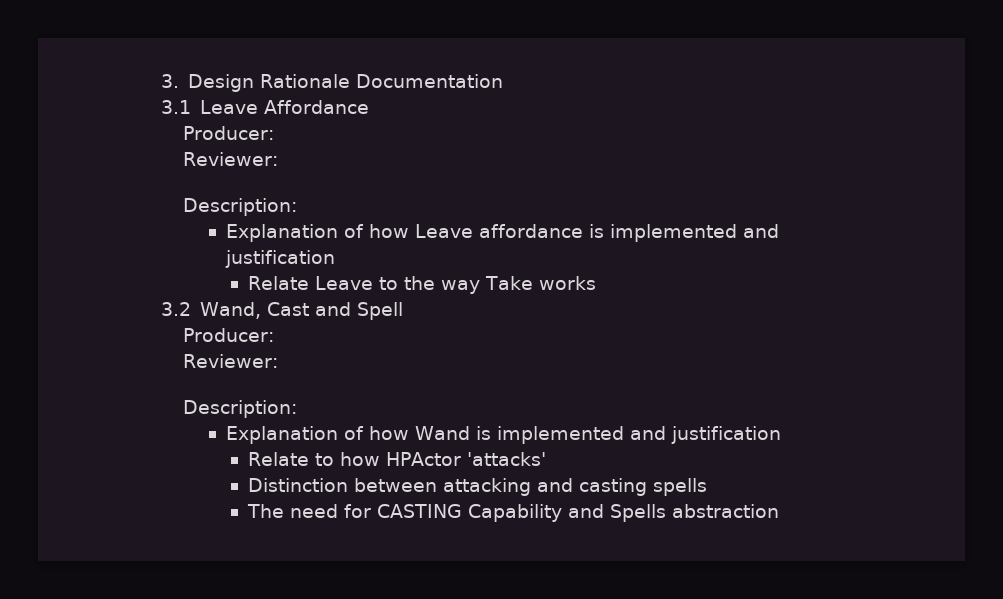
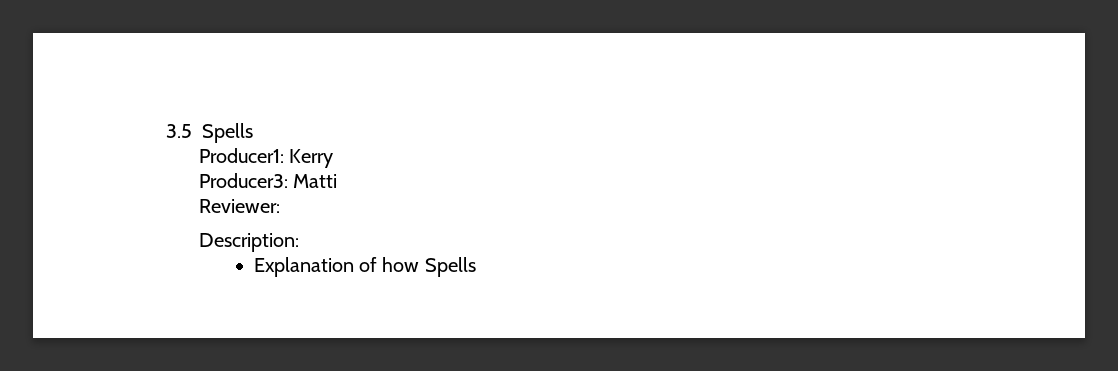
- 3. Design Rationale Documentation
- 3.1 Leave Affordance
- Producer:
+ 3.5 Spells
+ Producer1: Kerry
+ Producer3: Matti
  Reviewer:
  Description:
- Explanation of how Leave affordance is implemented and justification
- Relate Leave to the way Take works
- 3.2 Wand, Cast and Spell
- Producer:
- Reviewer:
- Description:
- Explanation of how Wand is implemented and justification
- Relate to how HPActor 'attacks'
- Distinction between attacking and casting spells
- The need for CASTING Capability and Spells abstraction
+ Explanation of how Spells

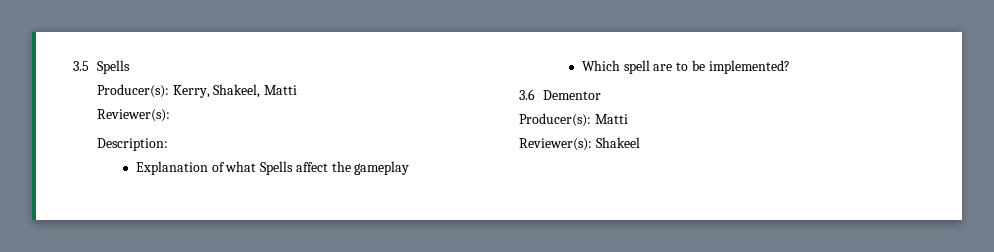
- Producer1: Kerry
- Producer3: Matti
- Reviewer:
+ Producer(s): Kerry, Shakeel, Matti
+ Reviewer(s):
- Explanation of how Spells
+ Explanation of what Spells affect the gameplay
+ Which spell are to be implemented?
+ 3.6 Dementor
+ Producer(s): Matti
+ Reviewer(s): Shakeel

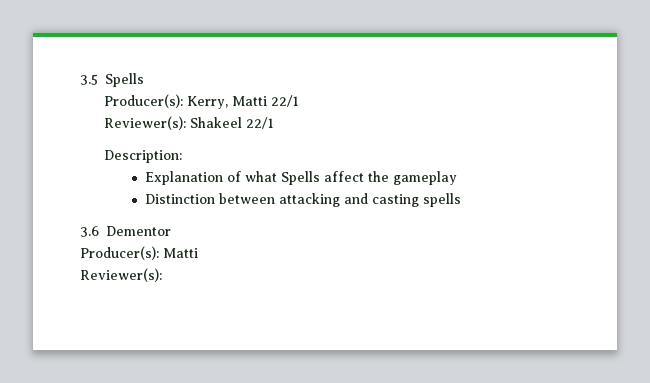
- Producer(s): Kerry, Shakeel, Matti
- Reviewer(s):
+ Producer(s): Kerry, Matti 22/1
+ Reviewer(s): Shakeel 22/1
- Which spell are to be implemented?
+ Distinction between attacking and casting spells
  Producer(s): Matti
- Reviewer(s): Shakeel
+ Reviewer(s):

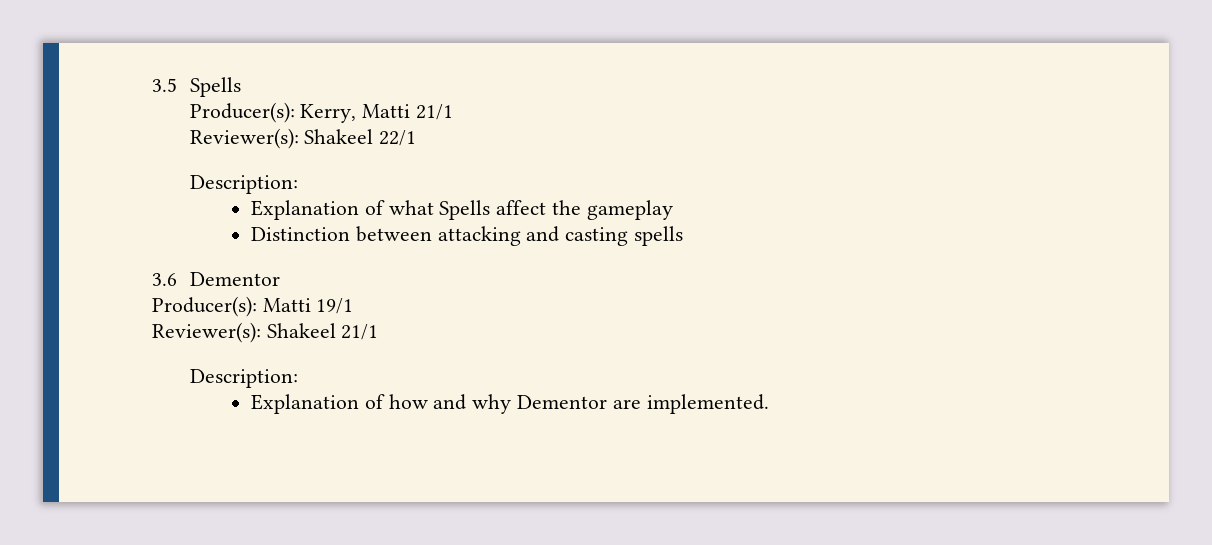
- Producer(s): Kerry, Matti 22/1
+ Producer(s): Kerry, Matti 21/1
- Producer(s): Matti
- Reviewer(s):
+ Producer(s): Matti 19/1
+ Reviewer(s): Shakeel 21/1
+ Description:
+ Explanation of how and why Dementor are implemented.

